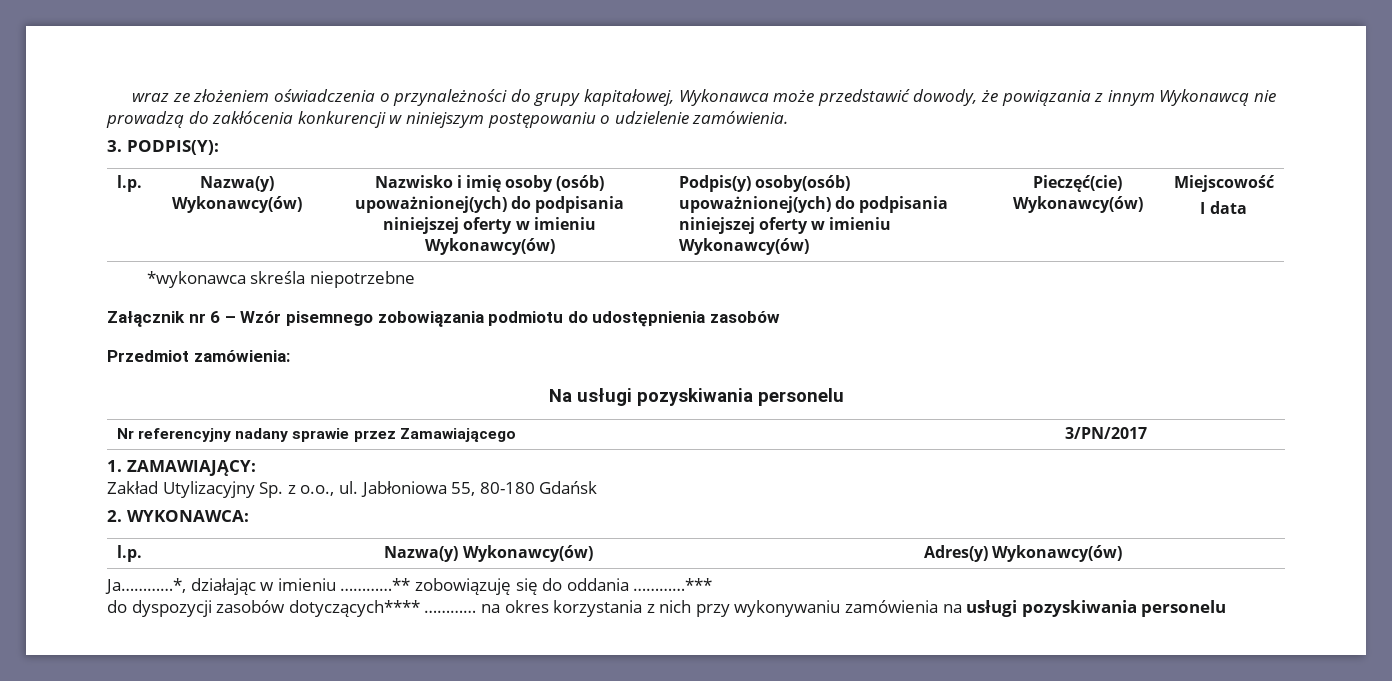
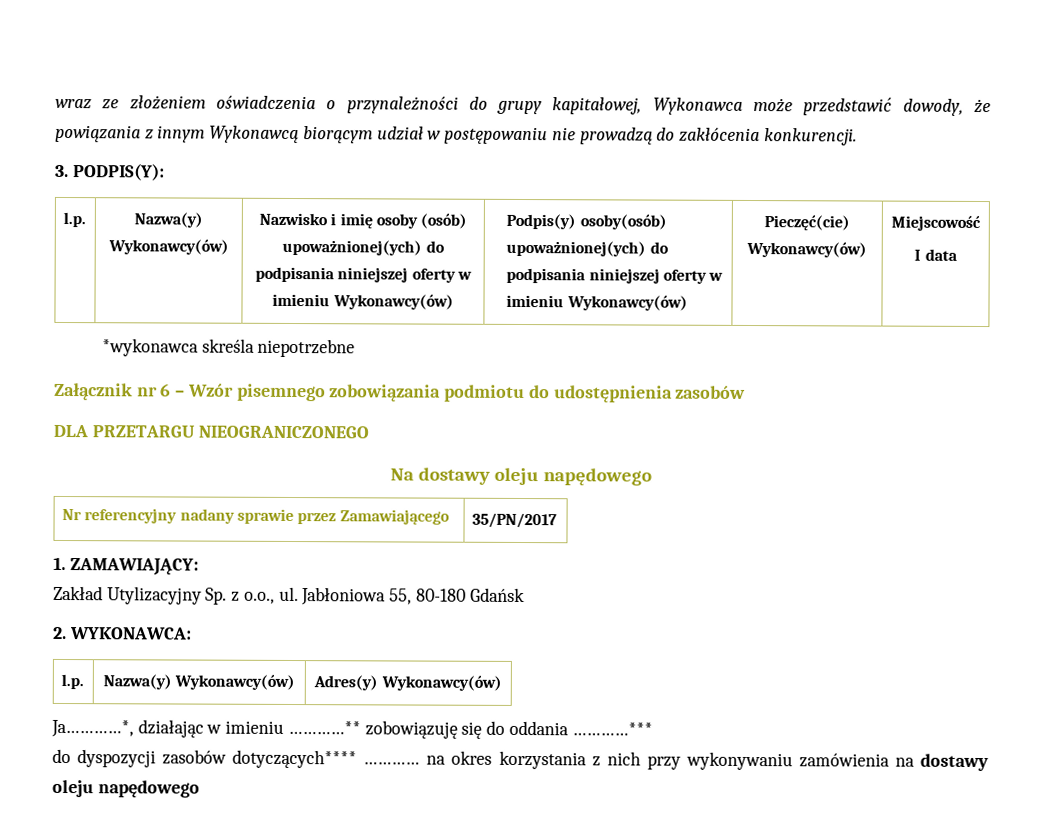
- wraz ze złożeniem oświadczenia o przynależności do grupy kapitałowej, Wykonawca może przedstawić dowody, że powiązania z innym Wykonawcą nie prowadzą do zakłócenia konkurencji w niniejszym postępowaniu o udzielenie zamówienia.
+ wraz ze złożeniem oświadczenia o przynależności do grupy kapitałowej, Wykonawca może przedstawić dowody, że powiązania z innym Wykonawcą biorącym udział w postępowaniu nie prowadzą do zakłócenia konkurencji.
- Przedmiot zamówienia:
- Na usługi pozyskiwania personelu
+ DLA PRZETARGU NIEOGRANICZONEGO
+ Na dostawy oleju napędowego
- Nr referencyjny nadany sprawie przez Zamawiającego | 3/PN/2017
+ Nr referencyjny nadany sprawie przez Zamawiającego | 35/PN/2017
- do dyspozycji zasobów dotyczących**** ………… na okres korzystania z nich przy wykonywaniu zamówienia na usługi pozyskiwania personelu
+ do dyspozycji zasobów dotyczących**** ………… na okres korzystania z nich przy wykonywaniu zamówienia na dostawy oleju napędowego

